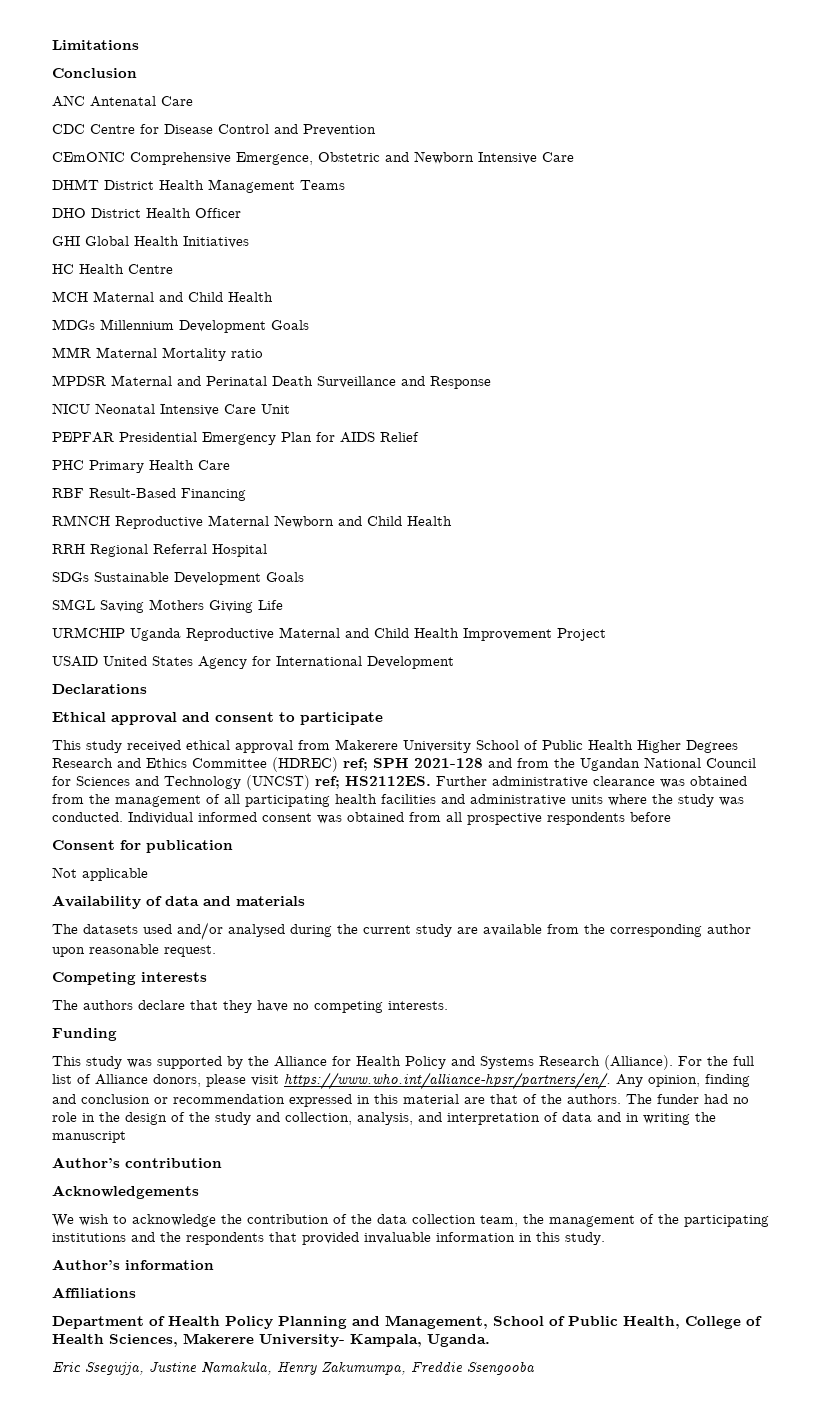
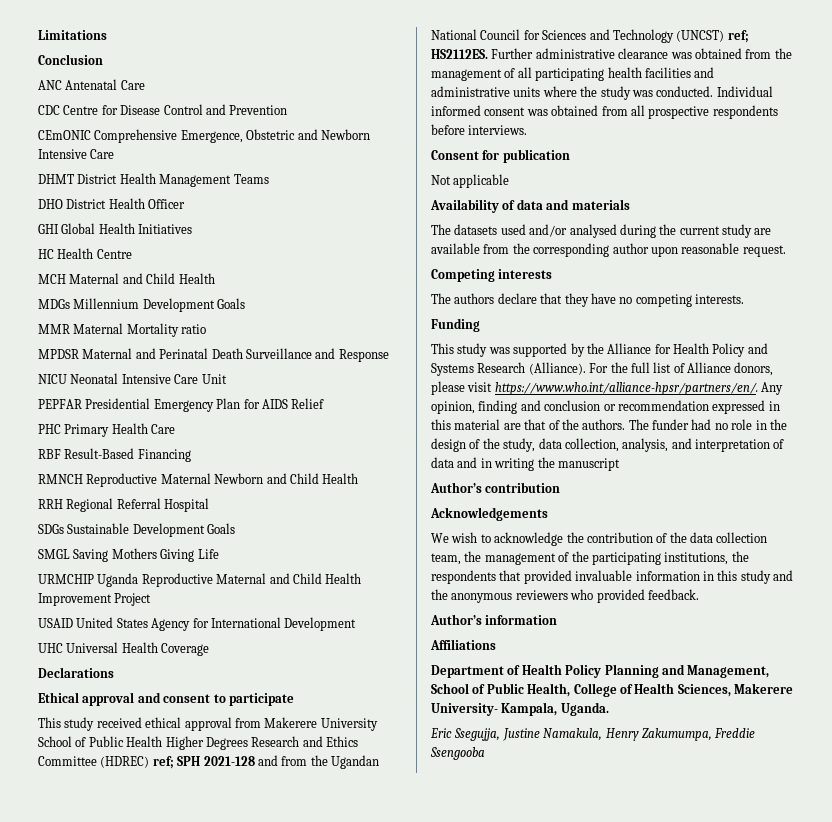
+ UHC Universal Health Coverage
- Individual informed consent was obtained from all prospective respondents before
+ Individual informed consent was obtained from all prospective respondents before interviews.
- The funder had no role in the design of the study and collection, analysis, and interpretation of data and in writing the manuscript
+ The funder had no role in the design of the study, data collection, analysis, and interpretation of data and in writing the manuscript
- We wish to acknowledge the contribution of the data collection team, the management of the participating institutions and the respondents that provided invaluable information in this study.
+ We wish to acknowledge the contribution of the data collection team, the management of the participating institutions, the respondents that provided invaluable information in this study and the anonymous reviewers who provided feedback.

